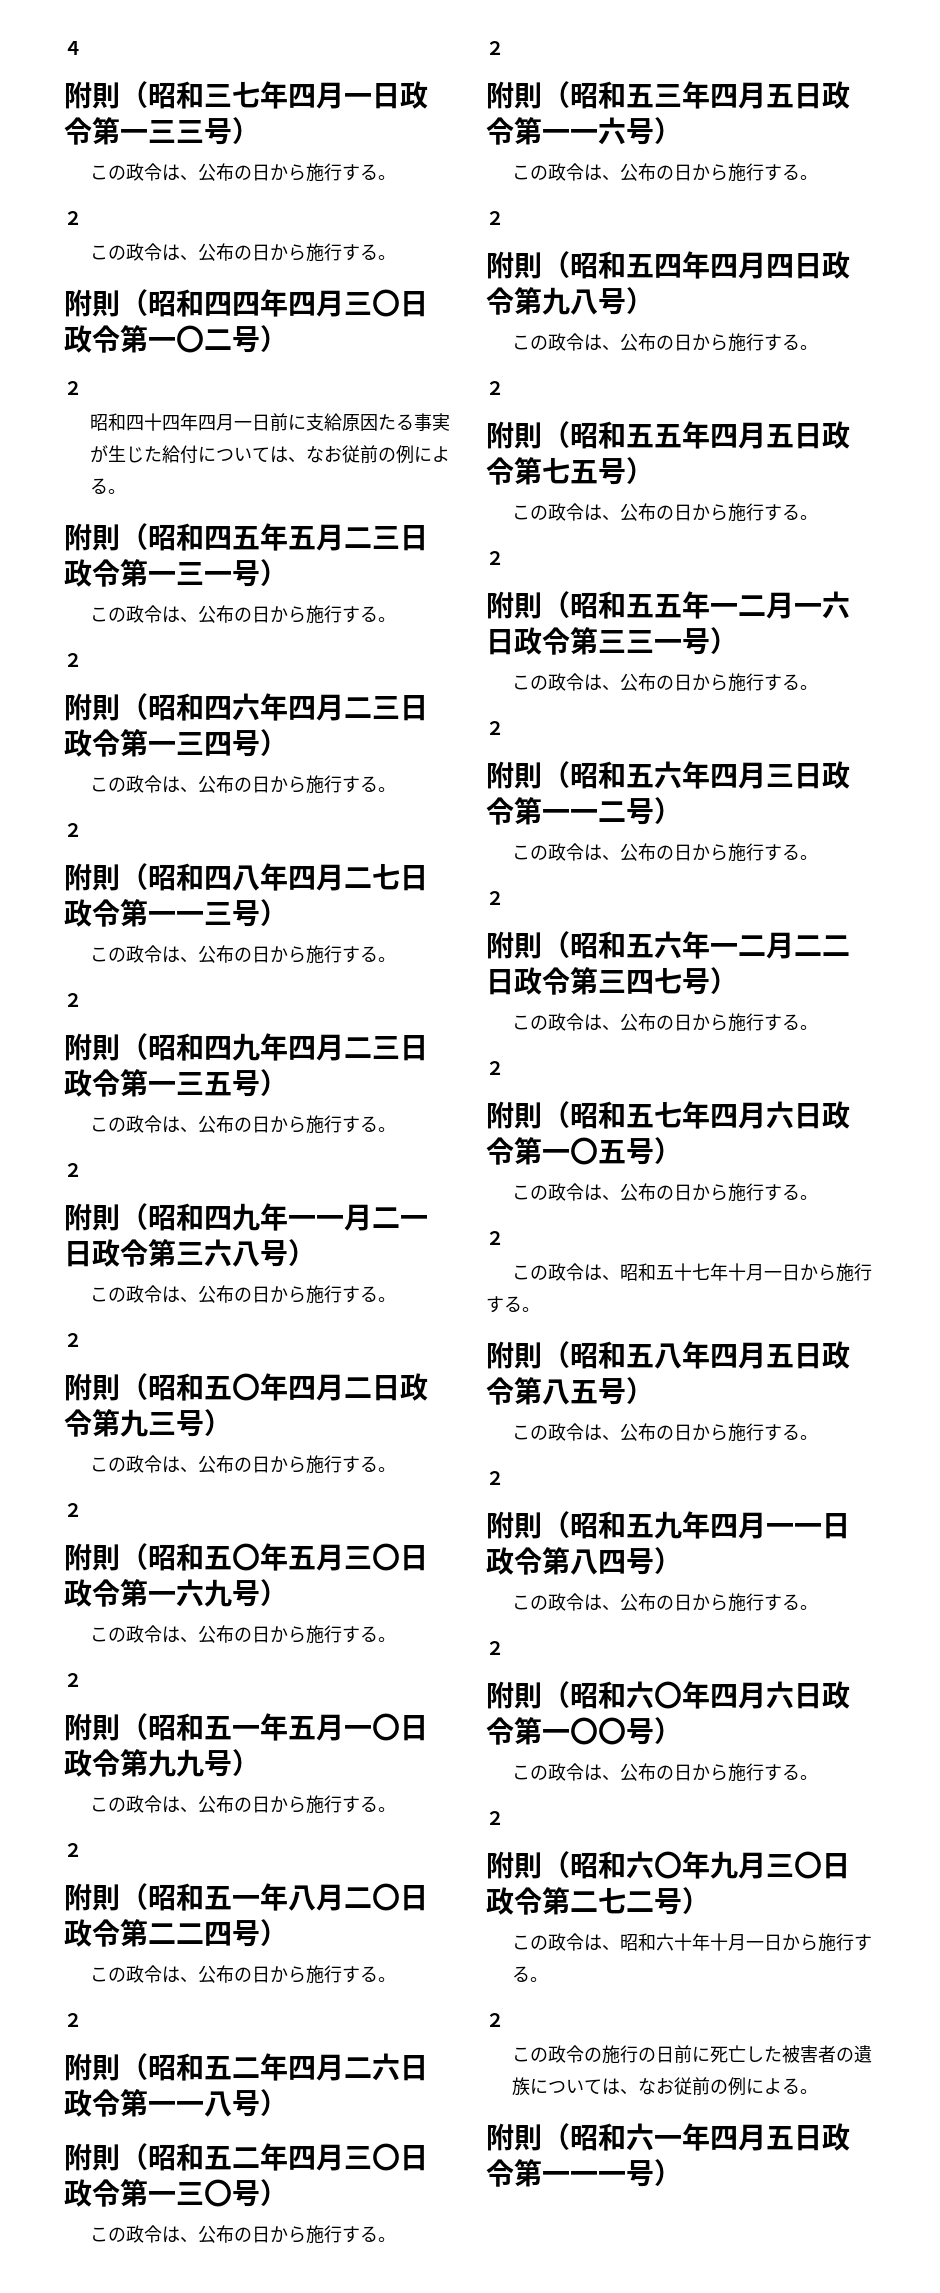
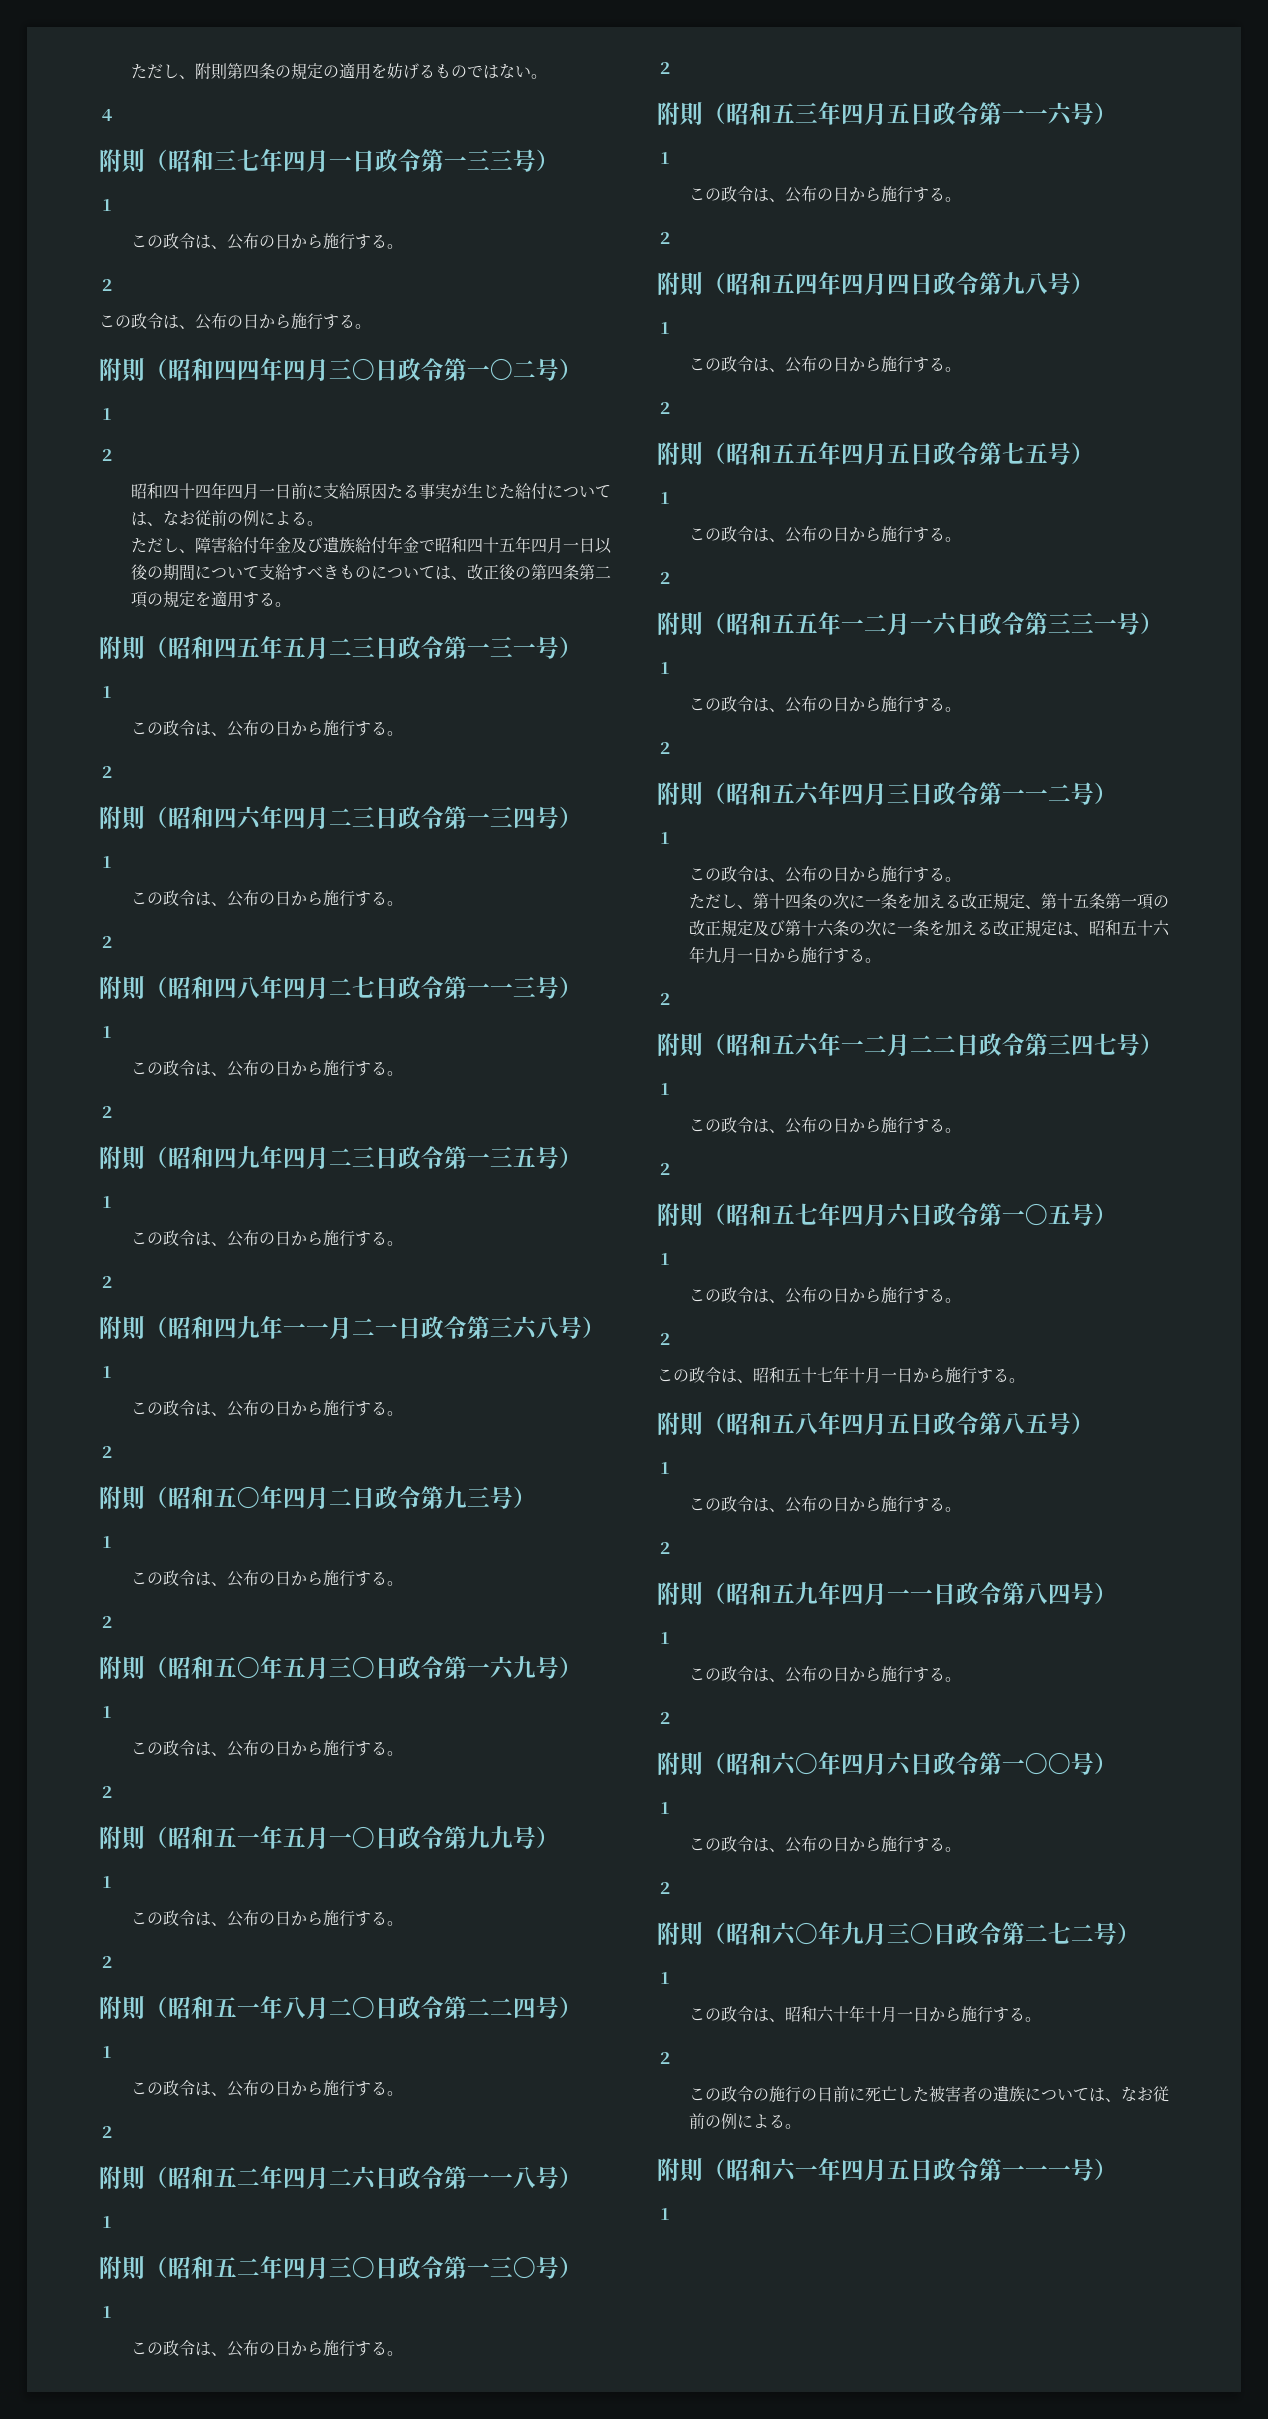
+ ただし、附則第四条の規定の適用を妨げるものではない。
  附則（昭和三七年四月一日政令第一三三号）
+ １
  附則（昭和四四年四月三〇日政令第一〇二号）
+ １
+ ただし、障害給付年金及び遺族給付年金で昭和四十五年四月一日以後の期間について支給すべきものについては、改正後の第四条第二項の規定を適用する。
  附則（昭和四五年五月二三日政令第一三一号）
+ １
  附則（昭和四六年四月二三日政令第一三四号）
+ １
  附則（昭和四八年四月二七日政令第一一三号）
+ １
  附則（昭和四九年四月二三日政令第一三五号）
+ １
  附則（昭和四九年一一月二一日政令第三六八号）
+ １
  附則（昭和五〇年四月二日政令第九三号）
+ １
  附則（昭和五〇年五月三〇日政令第一六九号）
+ １
  附則（昭和五一年五月一〇日政令第九九号）
+ １
  附則（昭和五一年八月二〇日政令第二二四号）
+ １
  附則（昭和五二年四月二六日政令第一一八号）
+ １
  附則（昭和五二年四月三〇日政令第一三〇号）
+ １
  附則（昭和五三年四月五日政令第一一六号）
+ １
  附則（昭和五四年四月四日政令第九八号）
+ １
  附則（昭和五五年四月五日政令第七五号）
+ １
  附則（昭和五五年一二月一六日政令第三三一号）
+ １
  附則（昭和五六年四月三日政令第一一二号）
+ １
  この政令は、公布の日から施行する。
+ ただし、第十四条の次に一条を加える改正規定、第十五条第一項の改正規定及び第十六条の次に一条を加える改正規定は、昭和五十六年九月一日から施行する。
  附則（昭和五六年一二月二二日政令第三四七号）
+ １
  附則（昭和五七年四月六日政令第一〇五号）
+ １
  附則（昭和五八年四月五日政令第八五号）
+ １
  附則（昭和五九年四月一一日政令第八四号）
+ １
  附則（昭和六〇年四月六日政令第一〇〇号）
+ １
  附則（昭和六〇年九月三〇日政令第二七二号）
+ １
  附則（昭和六一年四月五日政令第一一一号）
+ １

